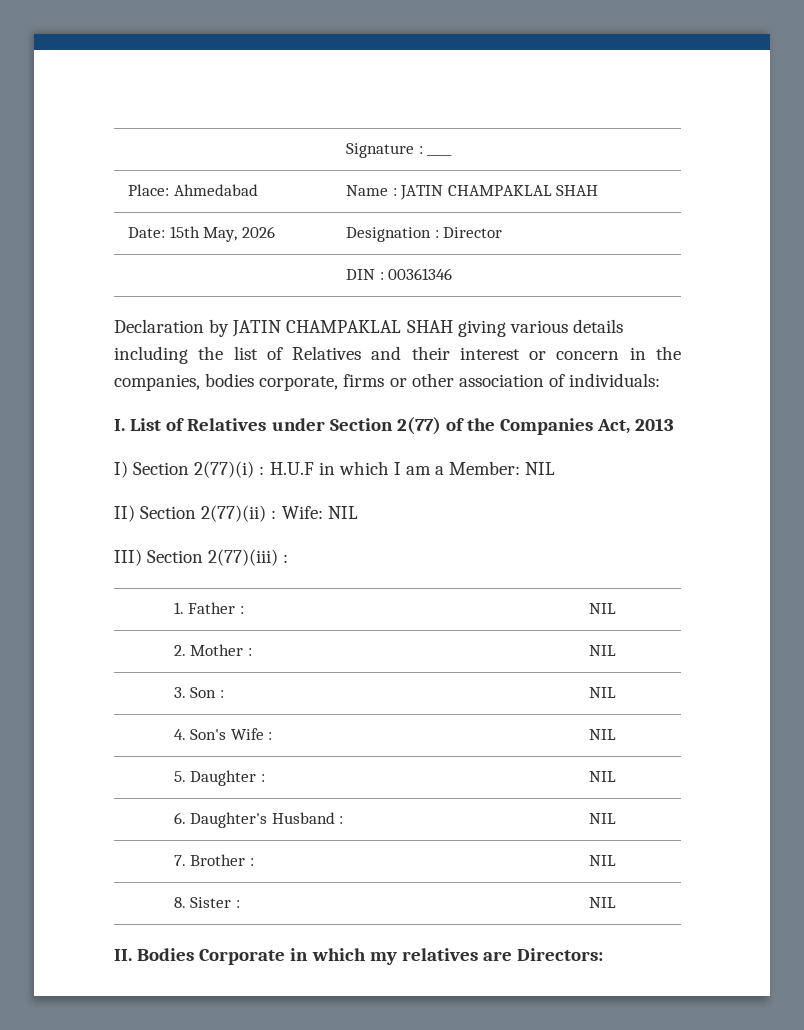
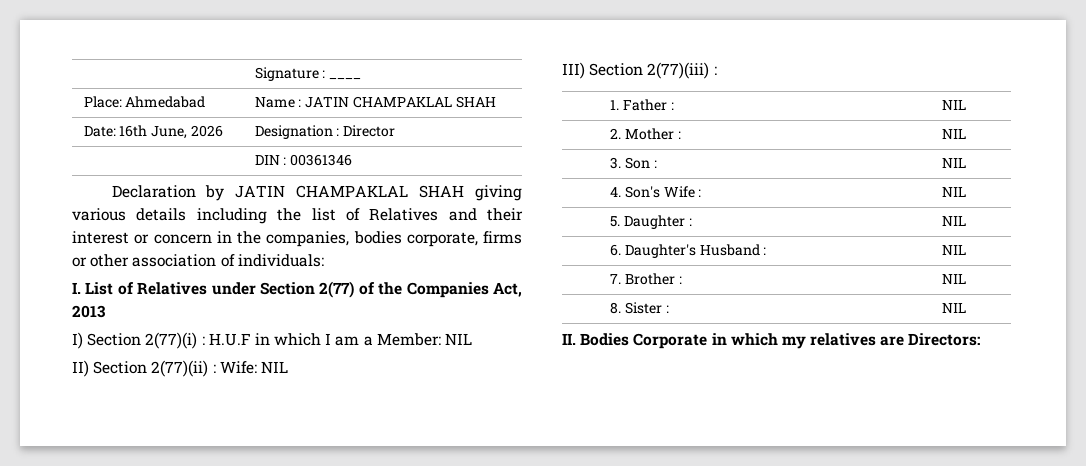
- Date: 15th May, 2026 | Designation : Director
+ Date: 16th June, 2026 | Designation : Director

